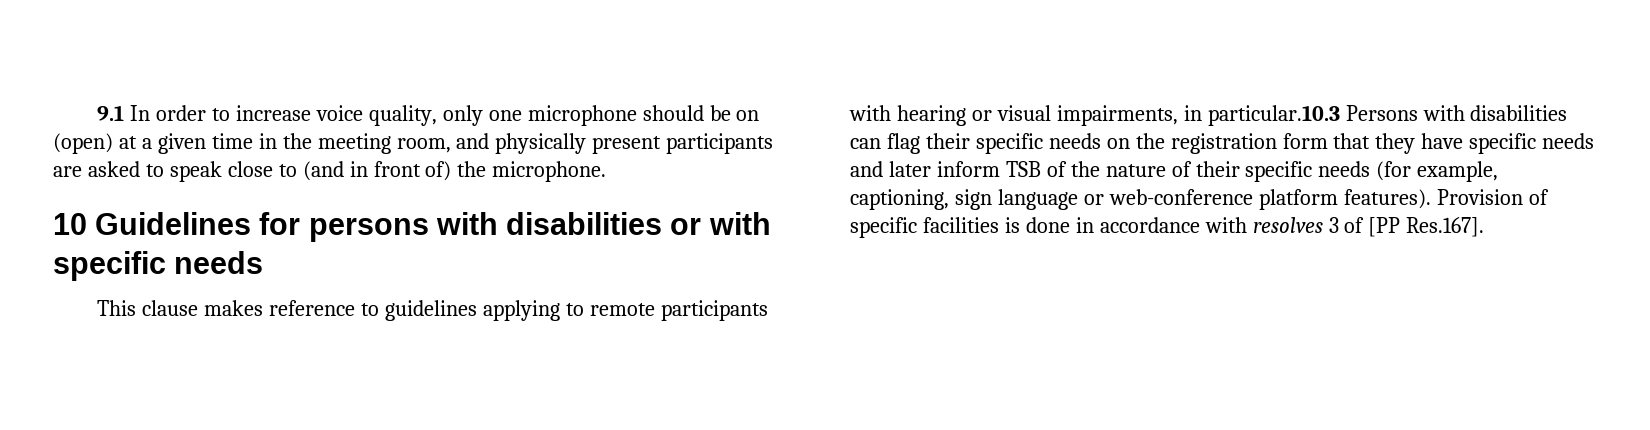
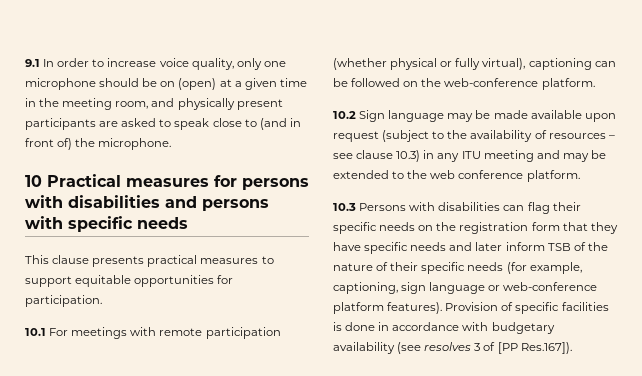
- 10 Guidelines for persons with disabilities or with specific needs
+ 10 Practical measures for persons with disabilities and persons with specific needs
- This clause makes reference to guidelines applying to remote participants with hearing or visual impairments, in particular.10.3 Persons with disabilities can flag their specific needs on the registration form that they have specific needs and later inform TSB of the nature of their specific needs (for example, captioning, sign language or web-conference platform features).
+ This clause presents practical measures to support equitable opportunities for participation.
+ 10.1 For meetings with remote participation (whether physical or fully virtual), captioning can be followed on the web-conference platform.
+ 10.2 Sign language may be made available upon request (subject to the availability of resources – see clause 10.3) in any ITU meeting and may be extended to the web conference platform.
+ 10.3 Persons with disabilities can flag their specific needs on the registration form that they have specific needs and later inform TSB of the nature of their specific needs (for example, captioning, sign language or web-conference platform features).
- Provision of specific facilities is done in accordance with resolves 3 of [PP Res.167].
+ Provision of specific facilities is done in accordance with budgetary availability (see resolves 3 of [PP Res.167]).

